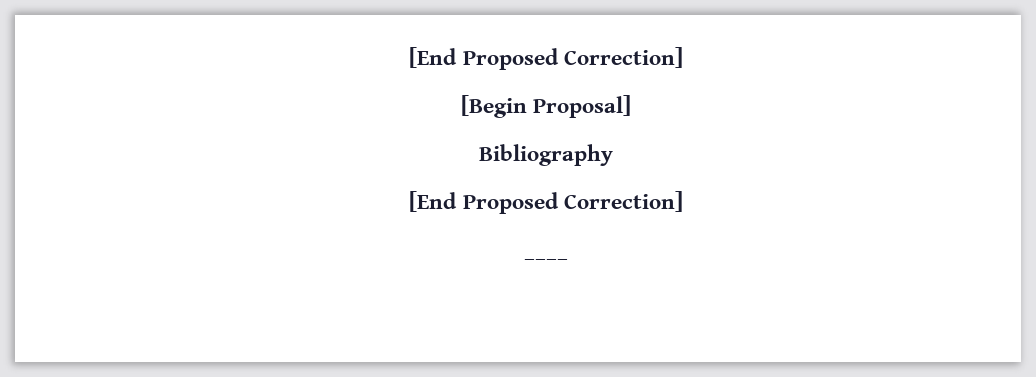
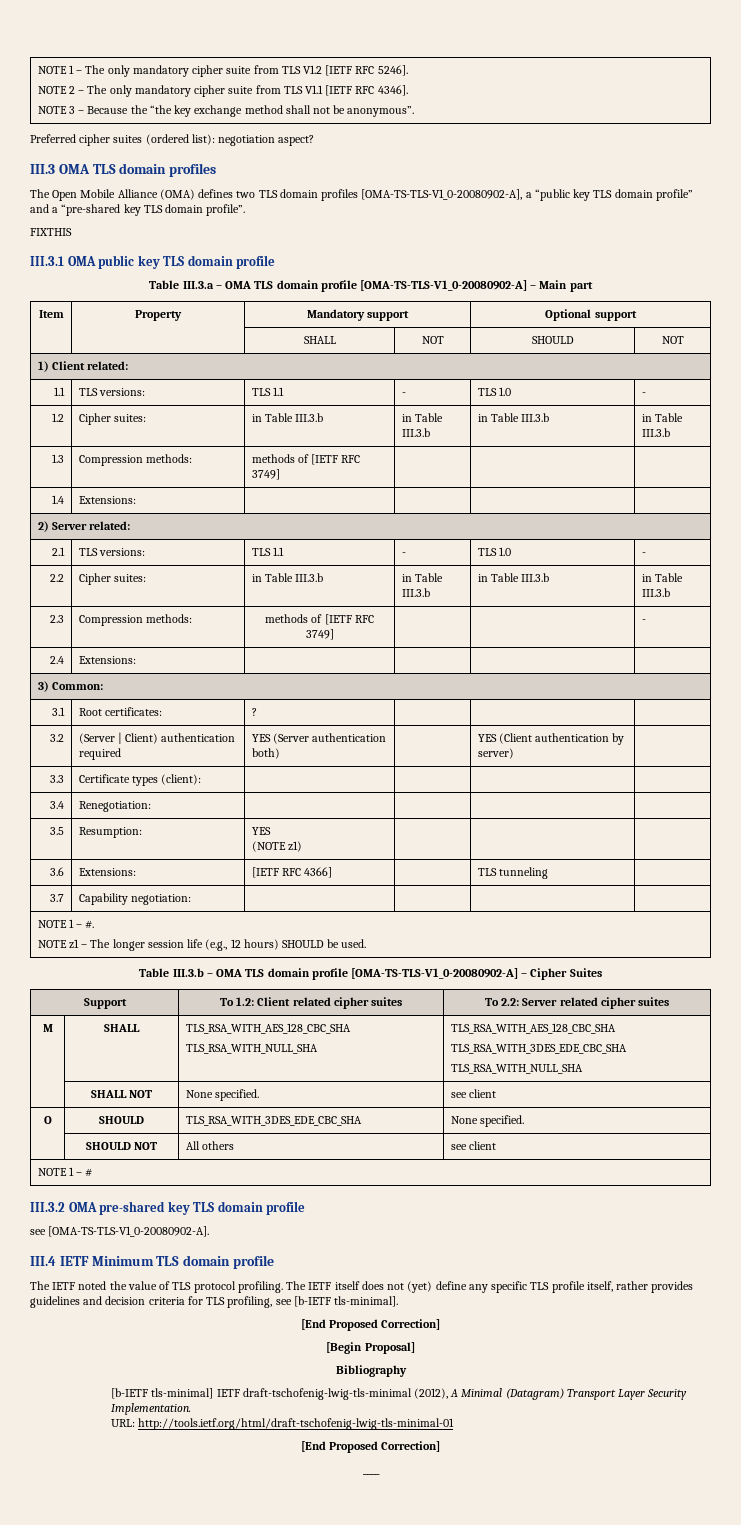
+ NOTE 1 – The only mandatory cipher suite from TLS V1.2 [IETF RFC 5246].
+ NOTE 2 – The only mandatory cipher suite from TLS V1.1 [IETF RFC 4346].
+ NOTE 3 – Because the “the key exchange method shall not be anonymous”.
+ Preferred cipher suites (ordered list): negotiation aspect?
+ III.3 OMA TLS domain profiles
+ The Open Mobile Alliance (OMA) defines two TLS domain profiles [OMA-TS-TLS-V1_0-20080902-A], a “public key TLS domain profile” and a “pre-shared key TLS domain profile”.
+ FIXTHIS
+ III.3.1 OMA public key TLS domain profile
+ Table III.3.a – OMA TLS domain profile [OMA-TS-TLS-V1_0-20080902-A] – Main part
+ Item | Property | Mandatory support | Optional support
+ | | SHALL | NOT | SHOULD | NOT
+ 1) Client related:
+ 1.1 | TLS versions: | TLS 1.1 | - | TLS 1.0 | -
+ 1.2 | Cipher suites: | in Table III.3.b | in Table III.3.b | in Table III.3.b | in Table III.3.b
+ 1.3 | Compression methods: | methods of [IETF RFC 3749] | | |
+ 1.4 | Extensions: | | | |
+ 2) Server related:
+ 2.1 | TLS versions: | TLS 1.1 | - | TLS 1.0 | -
+ 2.2 | Cipher suites: | in Table III.3.b | in Table III.3.b | in Table III.3.b | in Table III.3.b
+ 2.3 | Compression methods: | methods of [IETF RFC 3749] | | | -
+ 2.4 | Extensions: | | | |
+ 3) Common:
+ 3.1 | Root certificates: | ? | | |
+ 3.2 | (Server | Client) authentication required | YES (Server authentication both) | | YES (Client authentication by server) |
+ 3.3 | Certificate types (client): | | | |
+ 3.4 | Renegotiation: | | | |
+ 3.5 | Resumption: | YES
+ (NOTE z1) | | |
+ 3.6 | Extensions: | [IETF RFC 4366] | | TLS tunneling |
+ 3.7 | Capability negotiation: | | | |
+ NOTE 1 – #.
+ NOTE z1 – The longer session life (e.g., 12 hours) SHOULD be used.
+ Table III.3.b – OMA TLS domain profile [OMA-TS-TLS-V1_0-20080902-A] – Cipher Suites
+ Support | To 1.2: Client related cipher suites | To 2.2: Server related cipher suites
+ M | SHALL | TLS_RSA_WITH_AES_128_CBC_SHA
+ TLS_RSA_WITH_NULL_SHA | TLS_RSA_WITH_AES_128_CBC_SHA
+ TLS_RSA_WITH_3DES_EDE_CBC_SHA
+ TLS_RSA_WITH_NULL_SHA
+ | SHALL NOT | None specified. | see client
+ O | SHOULD | TLS_RSA_WITH_3DES_EDE_CBC_SHA | None specified.
+ | SHOULD NOT | All others | see client
+ NOTE 1 – #
+ III.3.2 OMA pre-shared key TLS domain profile
+ see [OMA-TS-TLS-V1_0-20080902-A].
+ III.4 IETF Minimum TLS domain profile
+ The IETF noted the value of TLS protocol profiling. The IETF itself does not (yet) define any specific TLS profile itself, rather provides guidelines and decision criteria for TLS profiling, see [b-IETF tls-minimal].
+ [b-IETF tls-minimal] IETF draft-tschofenig-lwig-tls-minimal (2012), A Minimal (Datagram) Transport Layer Security Implementation.
+ URL: http://tools.ietf.org/html/draft-tschofenig-lwig-tls-minimal-01

